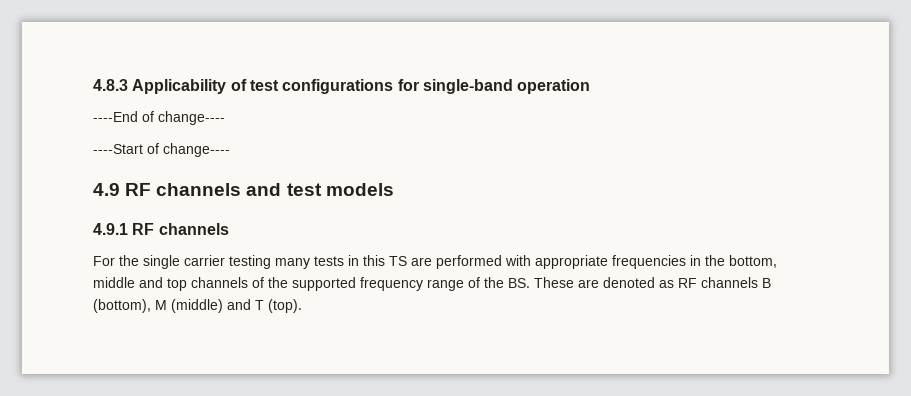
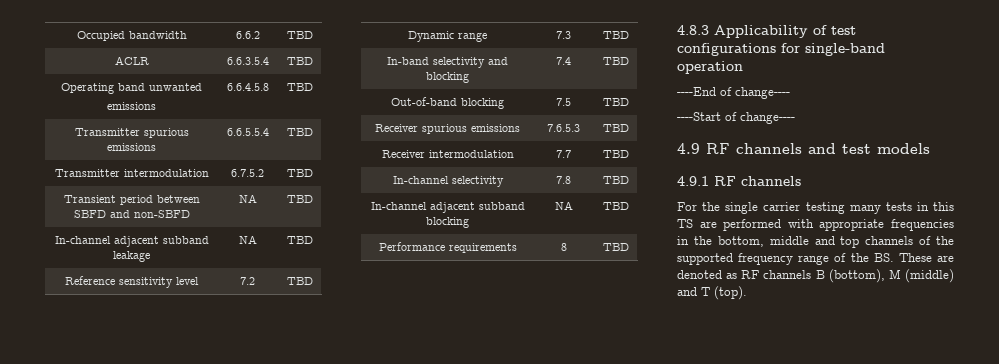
+ Occupied bandwidth | 6.6.2 | TBD
+ ACLR | 6.6.3.5.4 | TBD
+ Operating band unwanted
+ emissions | 6.6.4.5.8 | TBD
+ Transmitter spurious emissions | 6.6.5.5.4 | TBD
+ Transmitter intermodulation | 6.7.5.2 | TBD
+ Transient period between SBFD and non-SBFD | NA | TBD
+ In-channel adjacent subband leakage | NA | TBD
+ Reference sensitivity level | 7.2 | TBD
+ Dynamic range | 7.3 | TBD
+ In-band selectivity and blocking | 7.4 | TBD
+ Out-of-band blocking | 7.5 | TBD
+ Receiver spurious emissions | 7.6.5.3 | TBD
+ Receiver intermodulation | 7.7 | TBD
+ In-channel selectivity | 7.8 | TBD
+ In-channel adjacent subband blocking | NA | TBD
+ Performance requirements | 8 | TBD

